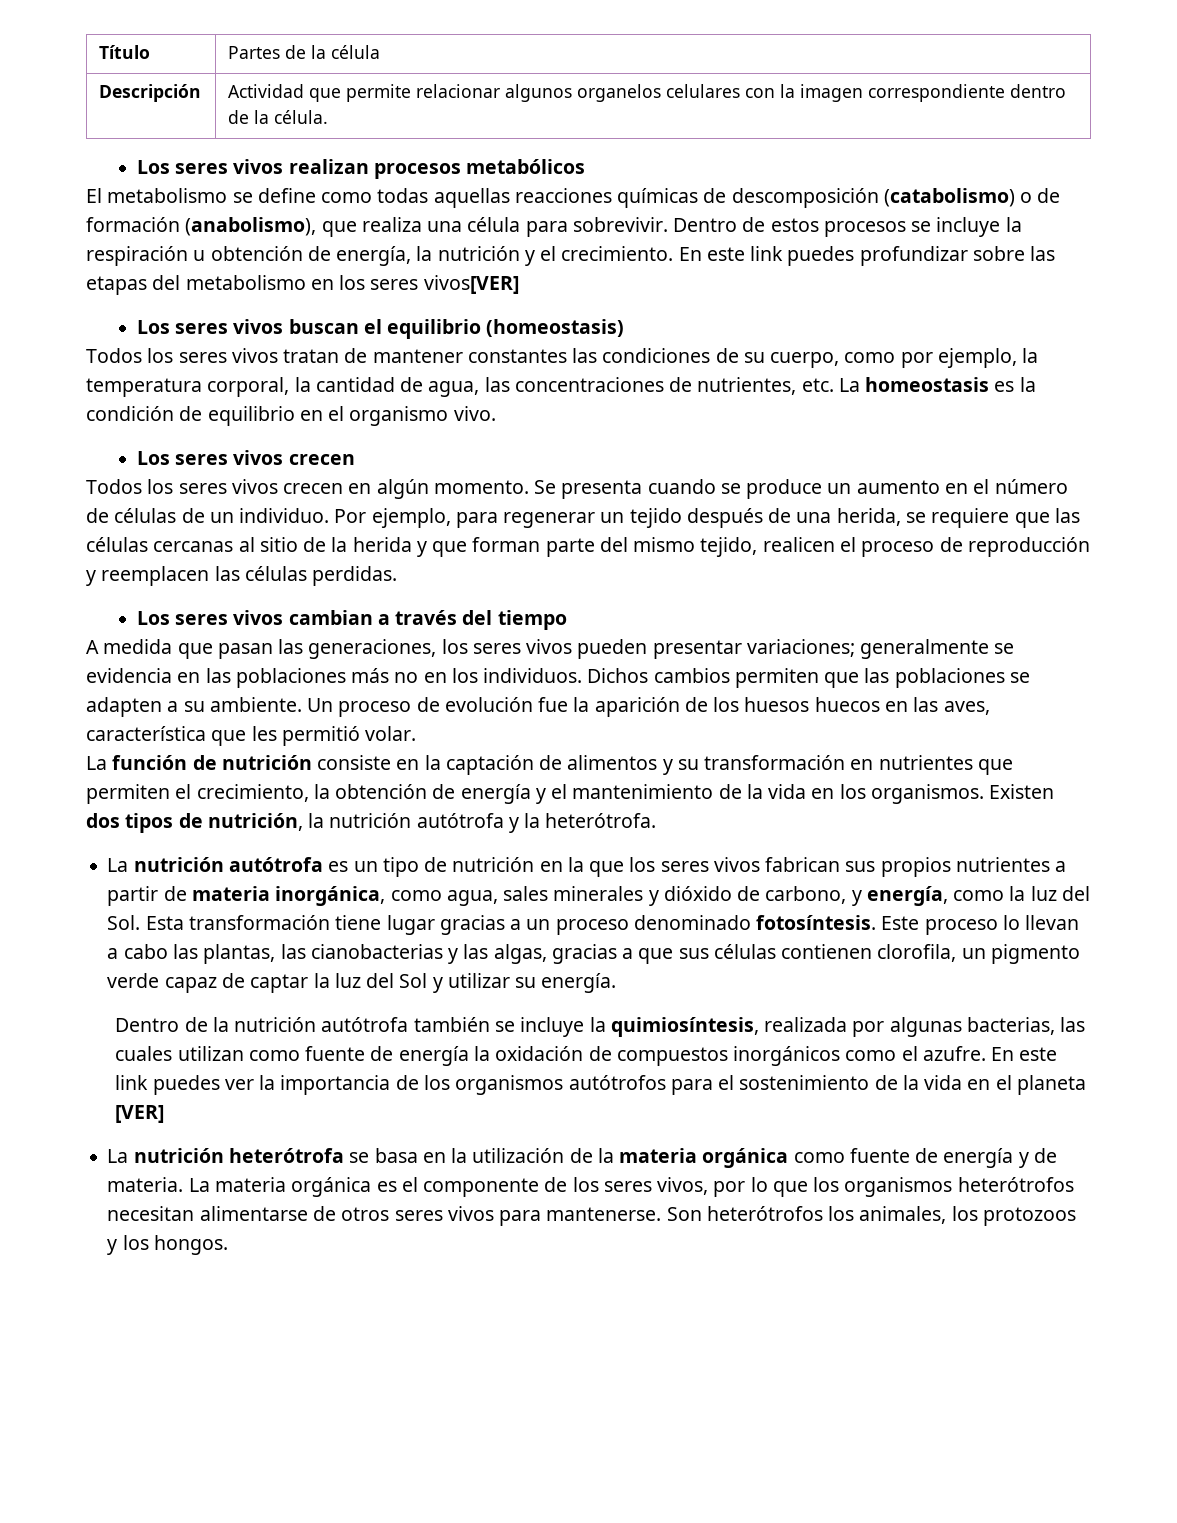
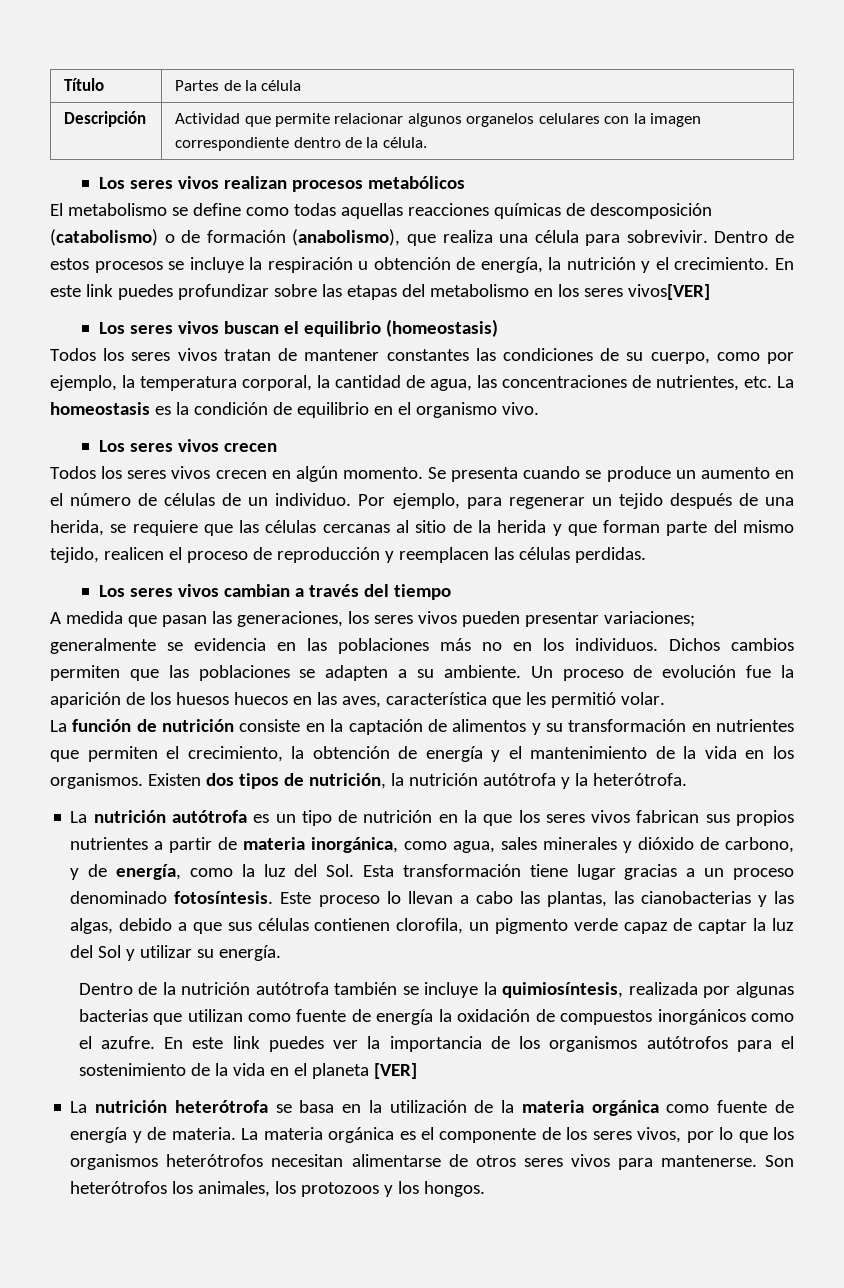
- La nutrición autótrofa es un tipo de nutrición en la que los seres vivos fabrican sus propios nutrientes a partir de materia inorgánica, como agua, sales minerales y dióxido de carbono, y energía, como la luz del Sol. Esta transformación tiene lugar gracias a un proceso denominado fotosíntesis.
+ La nutrición autótrofa es un tipo de nutrición en la que los seres vivos fabrican sus propios nutrientes a partir de materia inorgánica, como agua, sales minerales y dióxido de carbono, y de energía, como la luz del Sol. Esta transformación tiene lugar gracias a un proceso denominado fotosíntesis.
- Este proceso lo llevan a cabo las plantas, las cianobacterias y las algas, gracias a que sus células contienen clorofila, un pigmento verde capaz de captar la luz del Sol y utilizar su energía.
+ Este proceso lo llevan a cabo las plantas, las cianobacterias y las algas, debido a que sus células contienen clorofila, un pigmento verde capaz de captar la luz del Sol y utilizar su energía.
- Dentro de la nutrición autótrofa también se incluye la quimiosíntesis, realizada por algunas bacterias, las cuales utilizan como fuente de energía la oxidación de compuestos inorgánicos como el azufre.
+ Dentro de la nutrición autótrofa también se incluye la quimiosíntesis, realizada por algunas bacterias que utilizan como fuente de energía la oxidación de compuestos inorgánicos como el azufre.

